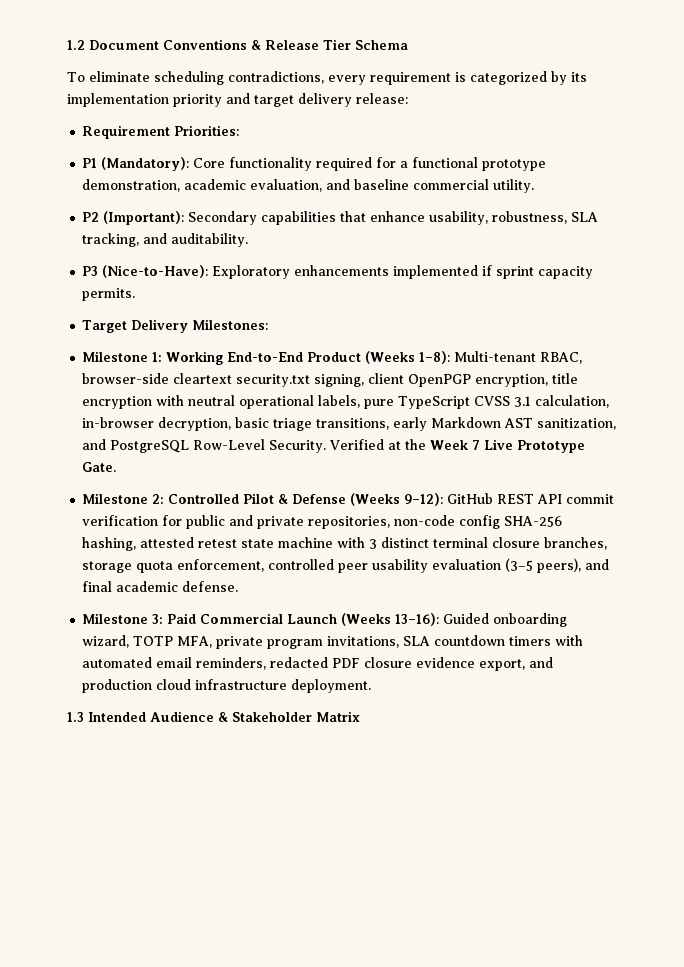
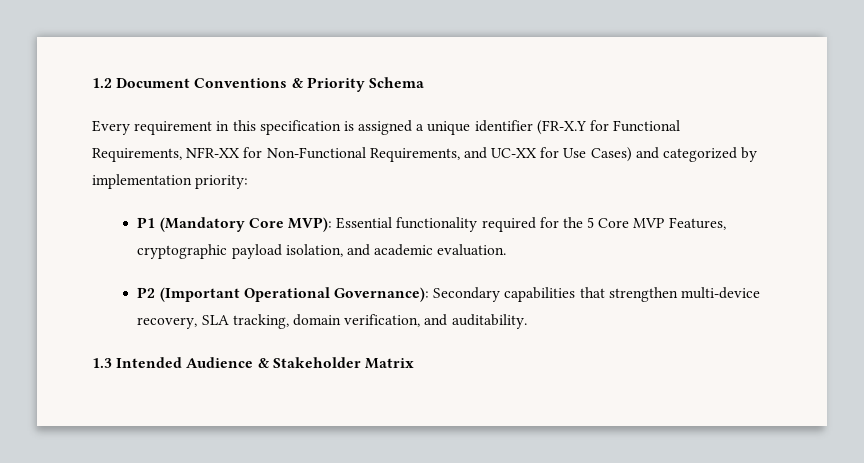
- 1.2 Document Conventions & Release Tier Schema
+ 1.2 Document Conventions & Priority Schema
- To eliminate scheduling contradictions, every requirement is categorized by its implementation priority and target delivery release:
- Requirement Priorities:
- P1 (Mandatory): Core functionality required for a functional prototype demonstration, academic evaluation, and baseline commercial utility.
- P2 (Important): Secondary capabilities that enhance usability, robustness, SLA tracking, and auditability.
- P3 (Nice-to-Have): Exploratory enhancements implemented if sprint capacity permits.
- Target Delivery Milestones:
- Milestone 1: Working End-to-End Product (Weeks 1–8): Multi-tenant RBAC, browser-side cleartext security.txt signing, client OpenPGP encryption, title encryption with neutral operational labels, pure TypeScript CVSS 3.1 calculation, in-browser decryption, basic triage transitions, early Markdown AST sanitization, and PostgreSQL Row-Level Security. Verified at the Week 7 Live Prototype Gate.
- Milestone 2: Controlled Pilot & Defense (Weeks 9–12): GitHub REST API commit verification for public and private repositories, non-code config SHA-256 hashing, attested retest state machine with 3 distinct terminal closure branches, storage quota enforcement, controlled peer usability evaluation (3–5 peers), and final academic defense.
- Milestone 3: Paid Commercial Launch (Weeks 13–16): Guided onboarding wizard, TOTP MFA, private program invitations, SLA countdown timers with automated email reminders, redacted PDF closure evidence export, and production cloud infrastructure deployment.
+ Every requirement in this specification is assigned a unique identifier (FR-X.Y for Functional Requirements, NFR-XX for Non-Functional Requirements, and UC-XX for Use Cases) and categorized by implementation priority:
+ P1 (Mandatory Core MVP): Essential functionality required for the 5 Core MVP Features, cryptographic payload isolation, and academic evaluation.
+ P2 (Important Operational Governance): Secondary capabilities that strengthen multi-device recovery, SLA tracking, domain verification, and auditability.

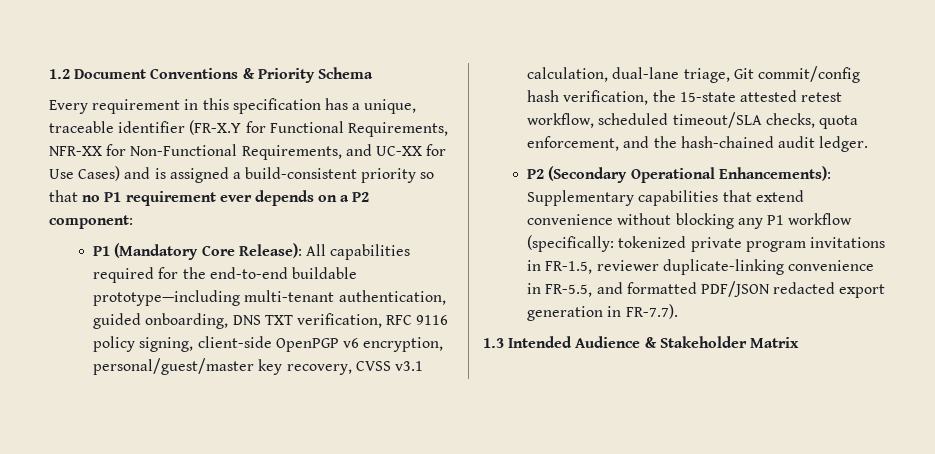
- Every requirement in this specification is assigned a unique identifier (FR-X.Y for Functional Requirements, NFR-XX for Non-Functional Requirements, and UC-XX for Use Cases) and categorized by implementation priority:
- P1 (Mandatory Core MVP): Essential functionality required for the 5 Core MVP Features, cryptographic payload isolation, and academic evaluation.
- P2 (Important Operational Governance): Secondary capabilities that strengthen multi-device recovery, SLA tracking, domain verification, and auditability.
+ Every requirement in this specification has a unique, traceable identifier (FR-X.Y for Functional Requirements, NFR-XX for Non-Functional Requirements, and UC-XX for Use Cases) and is assigned a build-consistent priority so that no P1 requirement ever depends on a P2 component:
+ P1 (Mandatory Core Release): All capabilities required for the end-to-end buildable prototype—including multi-tenant authentication, guided onboarding, DNS TXT verification, RFC 9116 policy signing, client-side OpenPGP v6 encryption, personal/guest/master key recovery, CVSS v3.1 calculation, dual-lane triage, Git commit/config hash verification, the 15-state attested retest workflow, scheduled timeout/SLA checks, quota enforcement, and the hash-chained audit ledger.
+ P2 (Secondary Operational Enhancements): Supplementary capabilities that extend convenience without blocking any P1 workflow (specifically: tokenized private program invitations in FR-1.5, reviewer duplicate-linking convenience in FR-5.5, and formatted PDF/JSON redacted export generation in FR-7.7).

